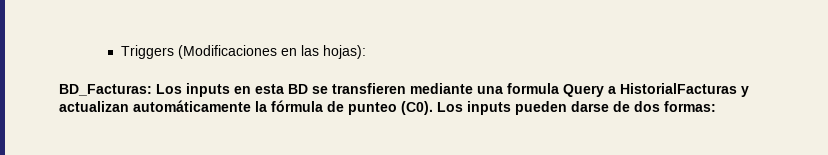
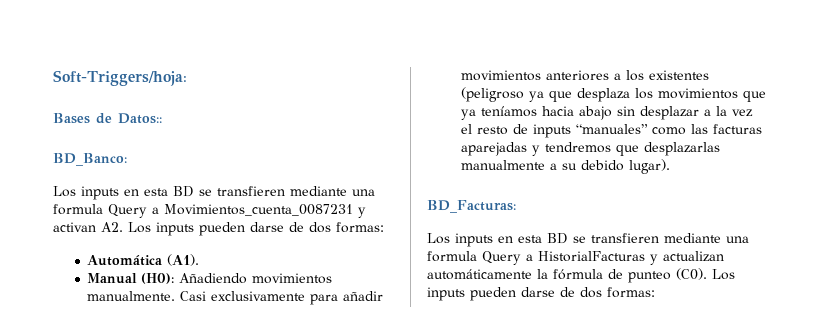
- Triggers (Modificaciones en las hojas):
+ Soft-Triggers/hoja:
+ Bases de Datos::
+ BD_Banco:
+ Los inputs en esta BD se transfieren mediante una formula Query a Movimientos_cuenta_0087231 y activan A2. Los inputs pueden darse de dos formas:
+ Automática (A1).
+ Manual (H0): Añadiendo movimientos manualmente. Casi exclusivamente para añadir movimientos anteriores a los existentes (peligroso ya que desplaza los movimientos que ya teníamos hacia abajo sin desplazar a la vez el resto de inputs “manuales” como las facturas aparejadas y tendremos que desplazarlas manualmente a su debido lugar).
- BD_Facturas: Los inputs en esta BD se transfieren mediante una formula Query a HistorialFacturas y actualizan automáticamente la fórmula de punteo (C0). Los inputs pueden darse de dos formas:
+ BD_Facturas:
+ Los inputs en esta BD se transfieren mediante una formula Query a HistorialFacturas y actualizan automáticamente la fórmula de punteo (C0). Los inputs pueden darse de dos formas:

